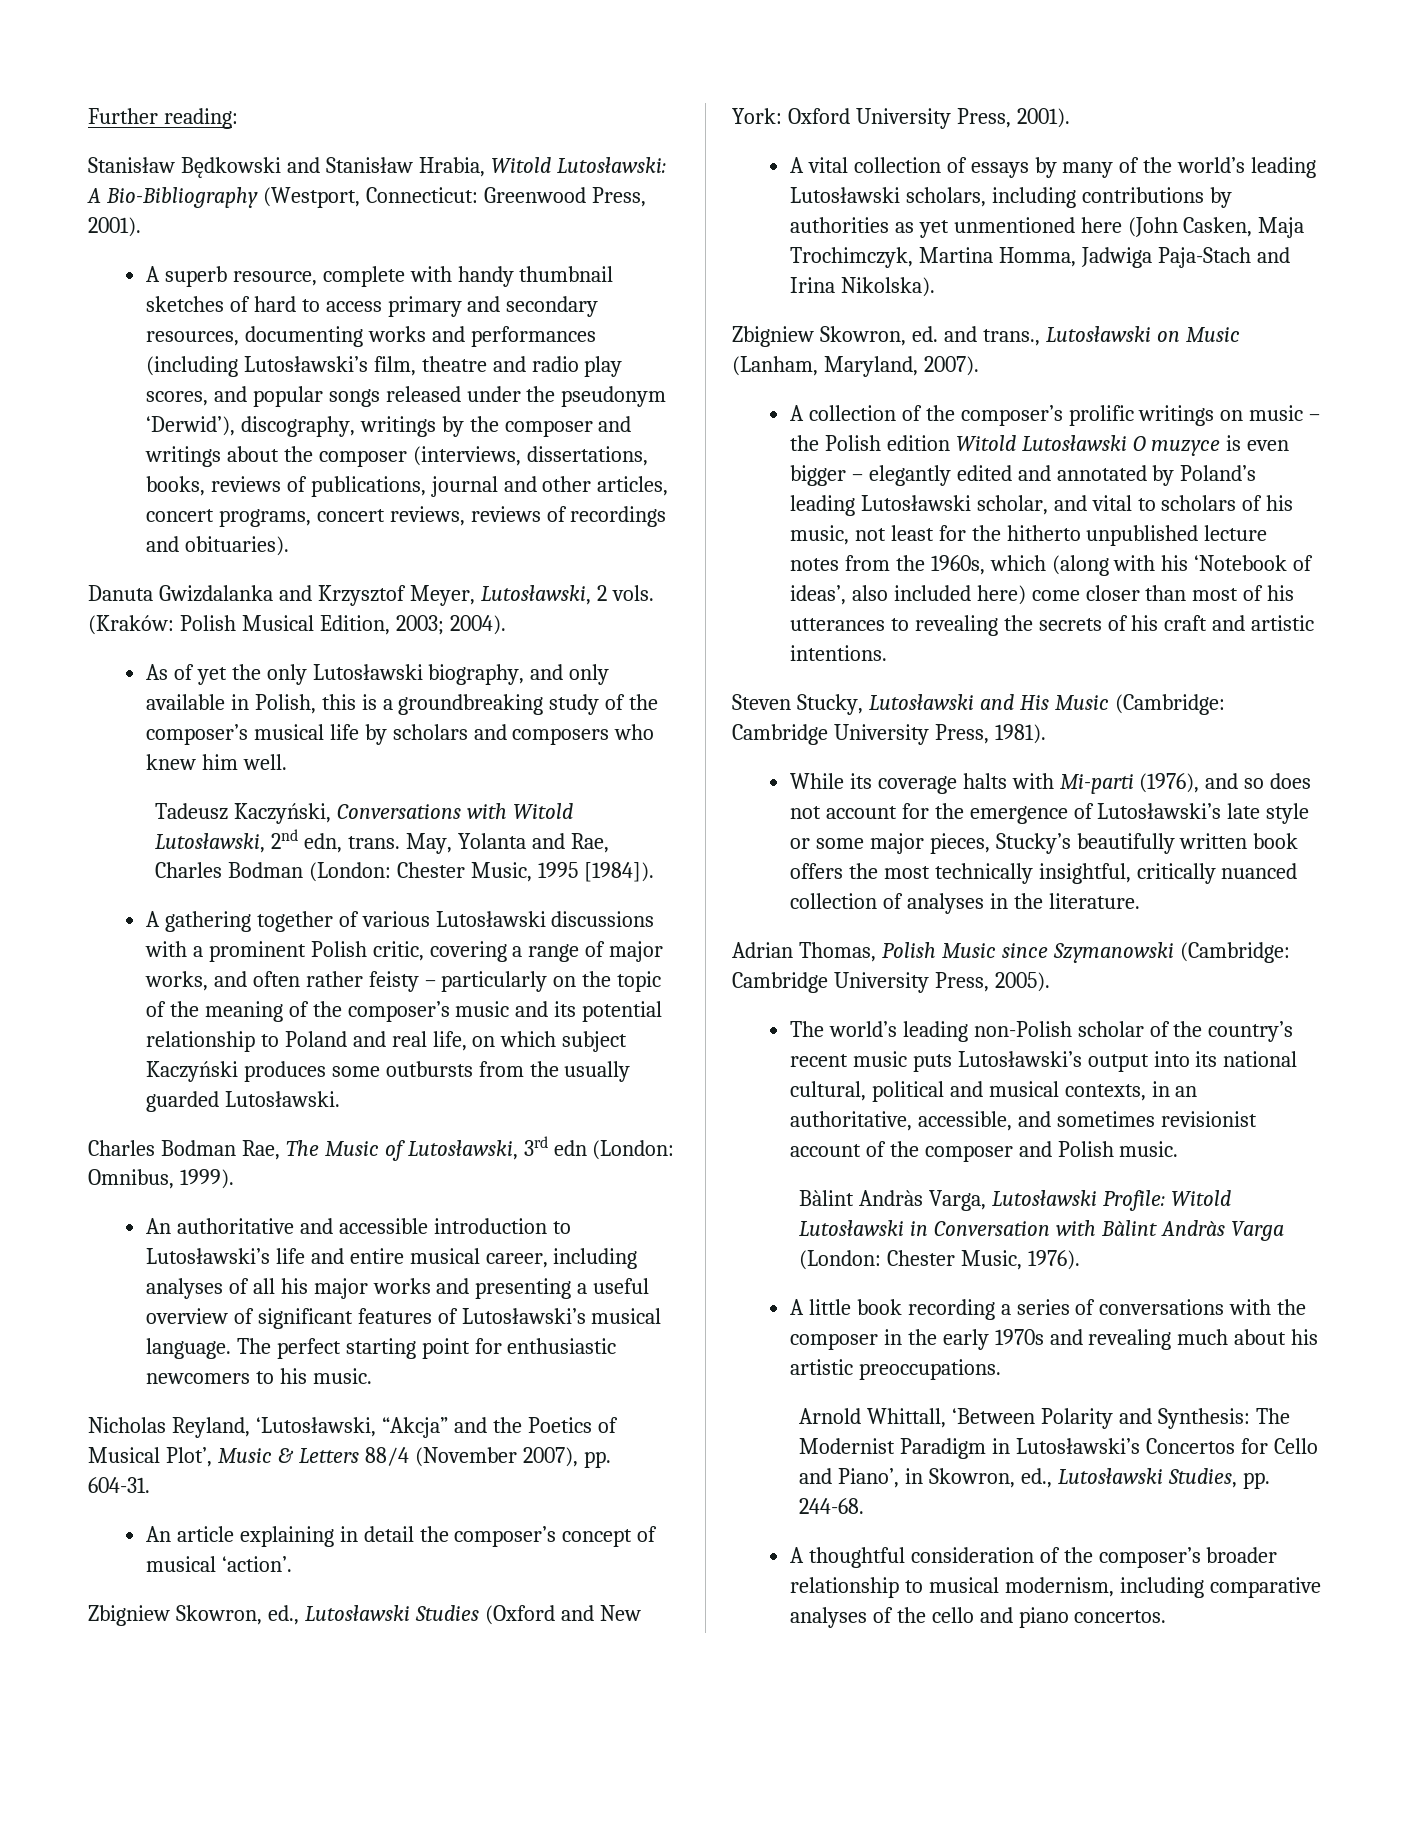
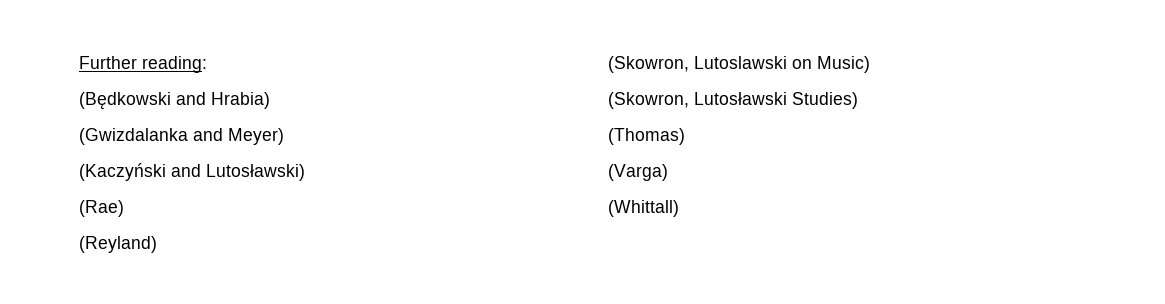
- Stanisław Będkowski and Stanisław Hrabia, Witold Lutosławski: A Bio-Bibliography (Westport, Connecticut: Greenwood Press, 2001).
- A superb resource, complete with handy thumbnail sketches of hard to access primary and secondary resources, documenting works and performances (including Lutosławski’s film, theatre and radio play scores, and popular songs released under the pseudonym ‘Derwid’), discography, writings by the composer and writings about the composer (interviews, dissertations, books, reviews of publications, journal and other articles, concert programs, concert reviews, reviews of recordings and obituaries).
- Danuta Gwizdalanka and Krzysztof Meyer, Lutosławski, 2 vols. (Kraków: Polish Musical Edition, 2003; 2004).
- As of yet the only Lutosławski biography, and only available in Polish, this is a groundbreaking study of the composer’s musical life by scholars and composers who knew him well.
- Tadeusz Kaczyński, Conversations with Witold Lutosławski, 2nd edn, trans. May, Yolanta and Rae, Charles Bodman (London: Chester Music, 1995 [1984]).
- A gathering together of various Lutosławski discussions with a prominent Polish critic, covering a range of major works, and often rather feisty – particularly on the topic of the meaning of the composer’s music and its potential relationship to Poland and real life, on which subject Kaczyński produces some outbursts from the usually guarded Lutosławski.
- Charles Bodman Rae, The Music of Lutosławski, 3rd edn (London: Omnibus, 1999).
- An authoritative and accessible introduction to Lutosławski’s life and entire musical career, including analyses of all his major works and presenting a useful overview of significant features of Lutosławski’s musical language. The perfect starting point for enthusiastic newcomers to his music.
- Nicholas Reyland, ‘Lutosławski, “Akcja” and the Poetics of Musical Plot’, Music & Letters 88/4 (November 2007), pp. 604-31.
- An article explaining in detail the composer’s concept of musical ‘action’.
- Zbigniew Skowron, ed., Lutosławski Studies (Oxford and New York: Oxford University Press, 2001).
- A vital collection of essays by many of the world’s leading Lutosławski scholars, including contributions by authorities as yet unmentioned here (John Casken, Maja Trochimczyk, Martina Homma, Jadwiga Paja-Stach and Irina Nikolska).
- Zbigniew Skowron, ed. and trans., Lutosławski on Music (Lanham, Maryland, 2007).
- A collection of the composer’s prolific writings on music – the Polish edition Witold Lutosławski O muzyce is even bigger – elegantly edited and annotated by Poland’s leading Lutosławski scholar, and vital to scholars of his music, not least for the hitherto unpublished lecture notes from the 1960s, which (along with his ‘Notebook of ideas’, also included here) come closer than most of his utterances to revealing the secrets of his craft and artistic intentions.
- Steven Stucky, Lutosławski and His Music (Cambridge: Cambridge University Press, 1981).
- While its coverage halts with Mi-parti (1976), and so does not account for the emergence of Lutosławski’s late style or some major pieces, Stucky’s beautifully written book offers the most technically insightful, critically nuanced collection of analyses in the literature.
- Adrian Thomas, Polish Music since Szymanowski (Cambridge: Cambridge University Press, 2005).
- The world’s leading non-Polish scholar of the country’s recent music puts Lutosławski’s output into its national cultural, political and musical contexts, in an authoritative, accessible, and sometimes revisionist account of the composer and Polish music.
- Bàlint Andràs Varga, Lutosławski Profile: Witold Lutosławski in Conversation with Bàlint Andràs Varga (London: Chester Music, 1976).
- A little book recording a series of conversations with the composer in the early 1970s and revealing much about his artistic preoccupations.
- Arnold Whittall, ‘Between Polarity and Synthesis: The Modernist Paradigm in Lutosławski’s Concertos for Cello and Piano’, in Skowron, ed., Lutosławski Studies, pp. 244-68.
- A thoughtful consideration of the composer’s broader relationship to musical modernism, including comparative analyses of the cello and piano concertos.
+ (Będkowski and Hrabia)
+ (Gwizdalanka and Meyer)
+ (Kaczyński and Lutosławski)
+ (Rae)
+ (Reyland)
+ (Skowron, Lutoslawski on Music)
+ (Skowron, Lutosławski Studies)
+ (Thomas)
+ (Varga)
+ (Whittall)

